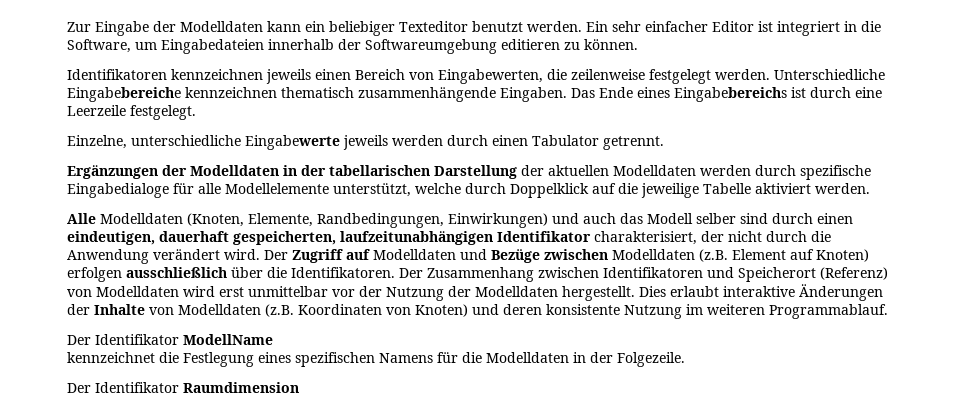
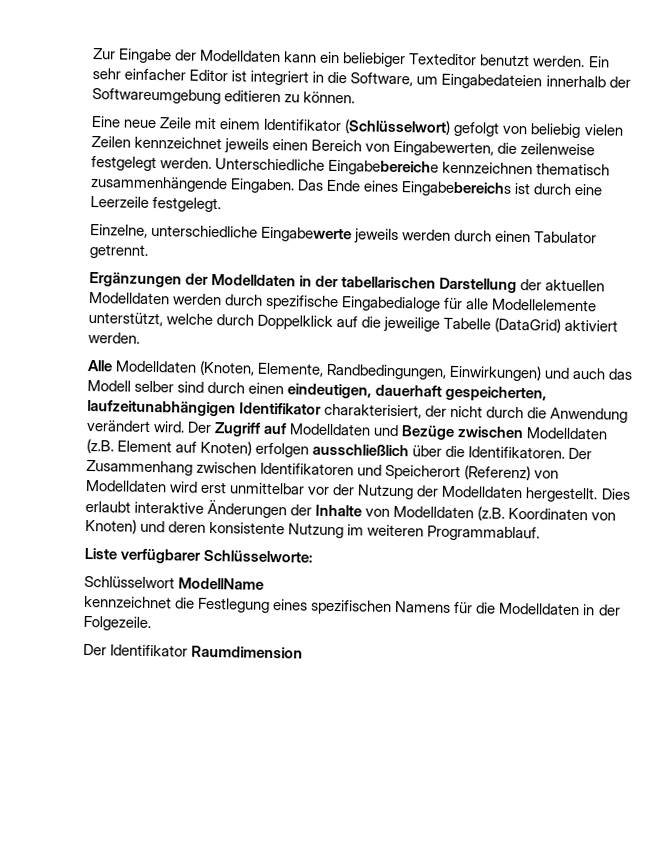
- Identifikatoren kennzeichnen jeweils einen Bereich von Eingabewerten, die zeilenweise festgelegt werden.
+ Eine neue Zeile mit einem Identifikator (Schlüsselwort) gefolgt von beliebig vielen Zeilen kennzeichnet jeweils einen Bereich von Eingabewerten, die zeilenweise festgelegt werden.
- Ergänzungen der Modelldaten in der tabellarischen Darstellung der aktuellen Modelldaten werden durch spezifische Eingabedialoge für alle Modellelemente unterstützt, welche durch Doppelklick auf die jeweilige Tabelle aktiviert werden.
+ Ergänzungen der Modelldaten in der tabellarischen Darstellung der aktuellen Modelldaten werden durch spezifische Eingabedialoge für alle Modellelemente unterstützt, welche durch Doppelklick auf die jeweilige Tabelle (DataGrid) aktiviert werden.
- Der Identifikator ModellName
+ Liste verfügbarer Schlüsselworte:
+ Schlüsselwort ModellName

